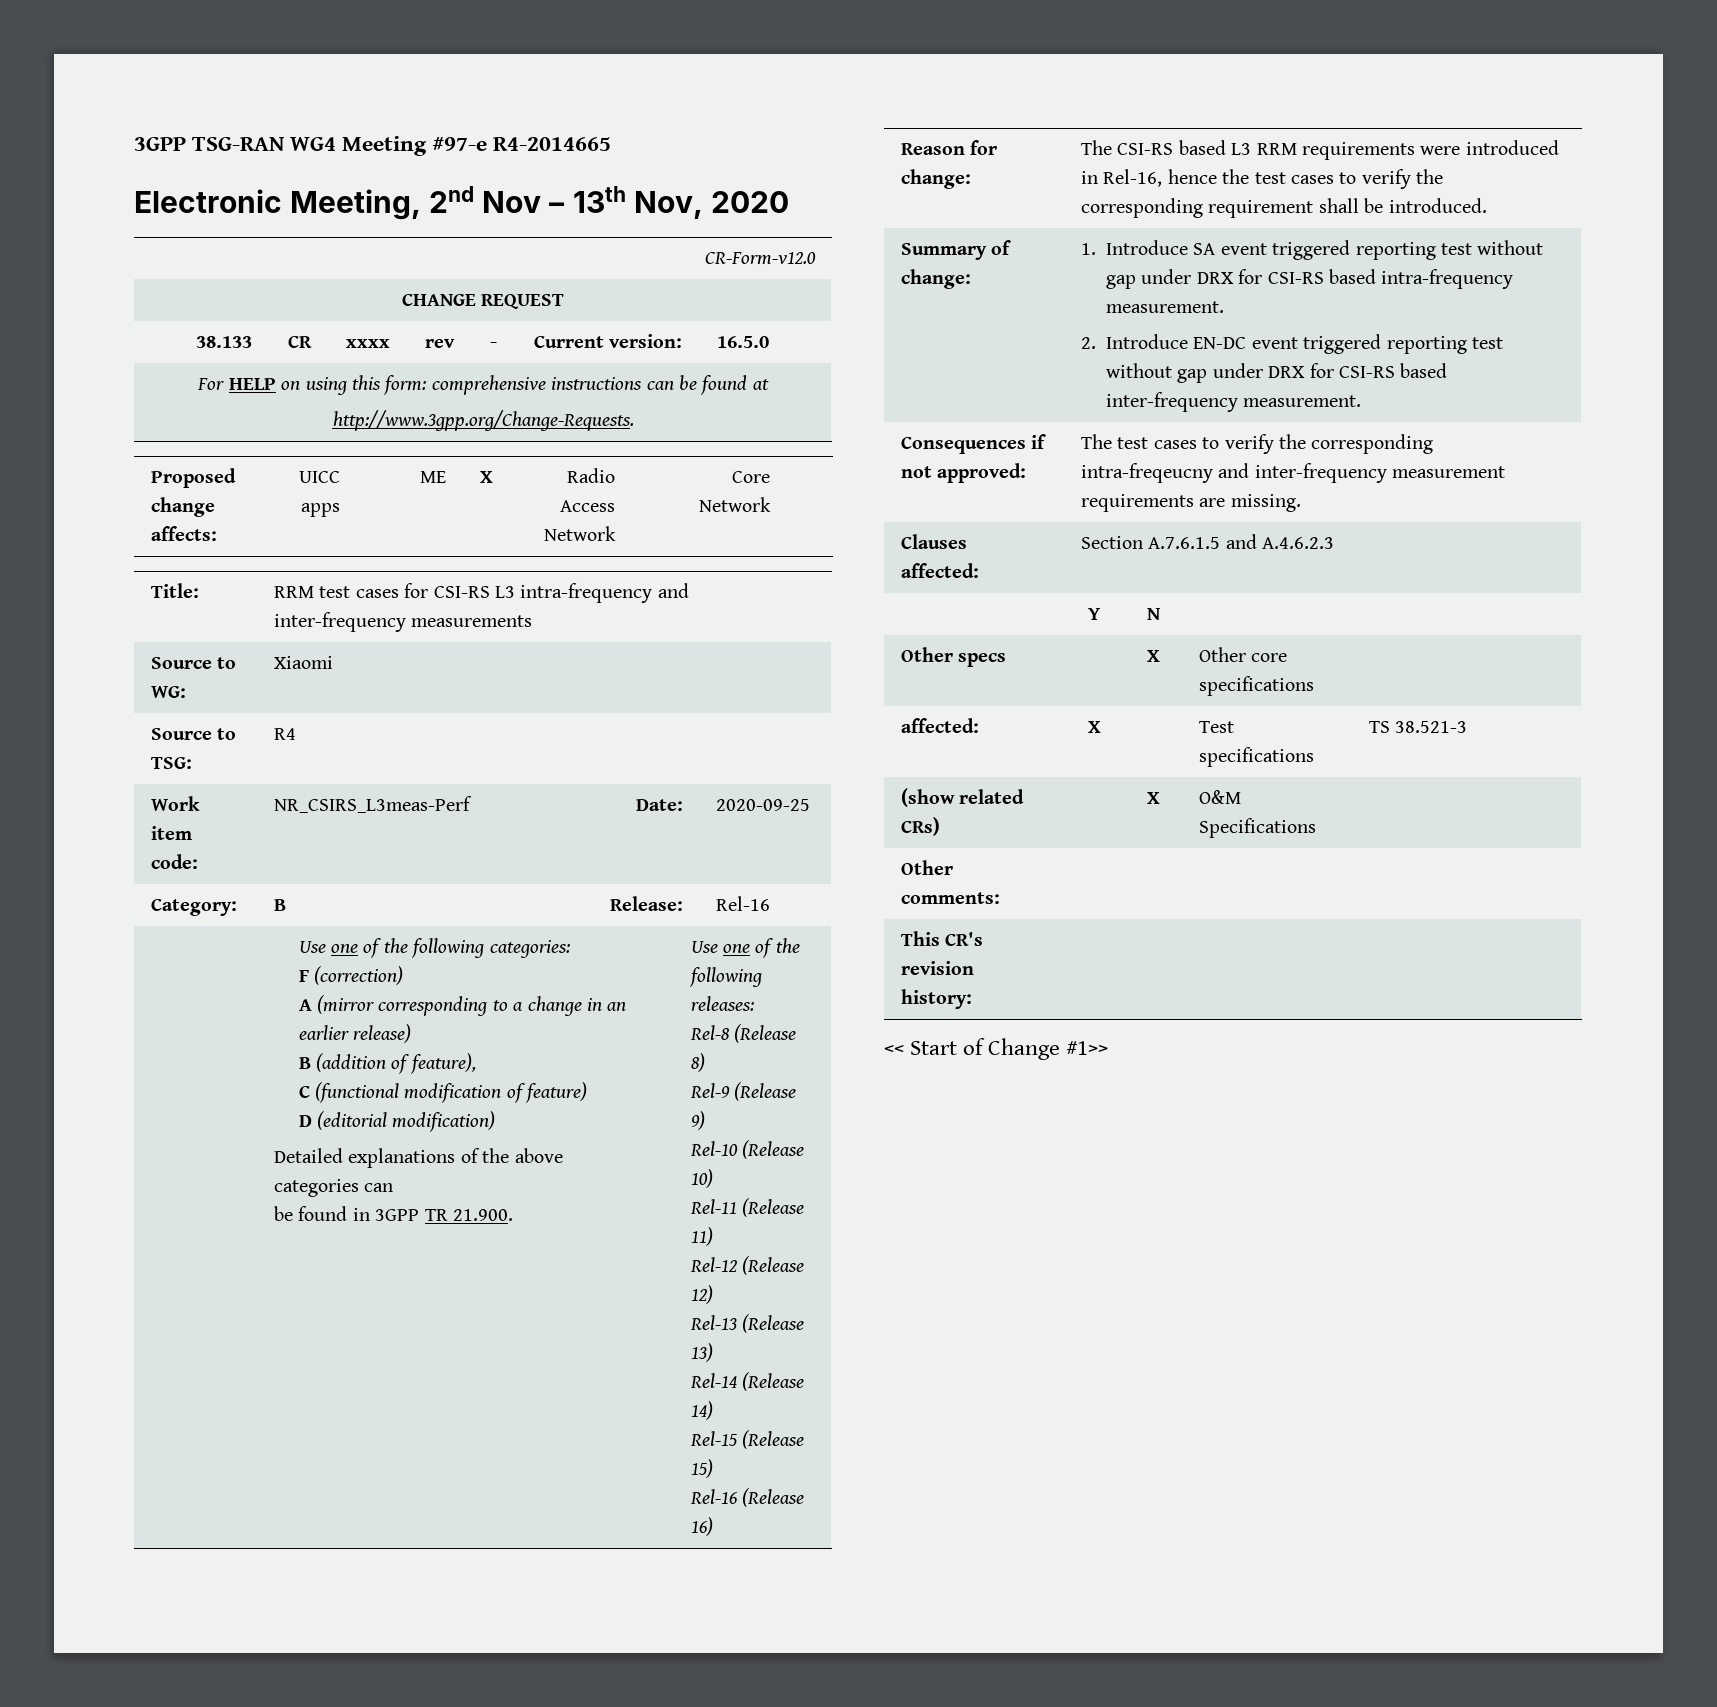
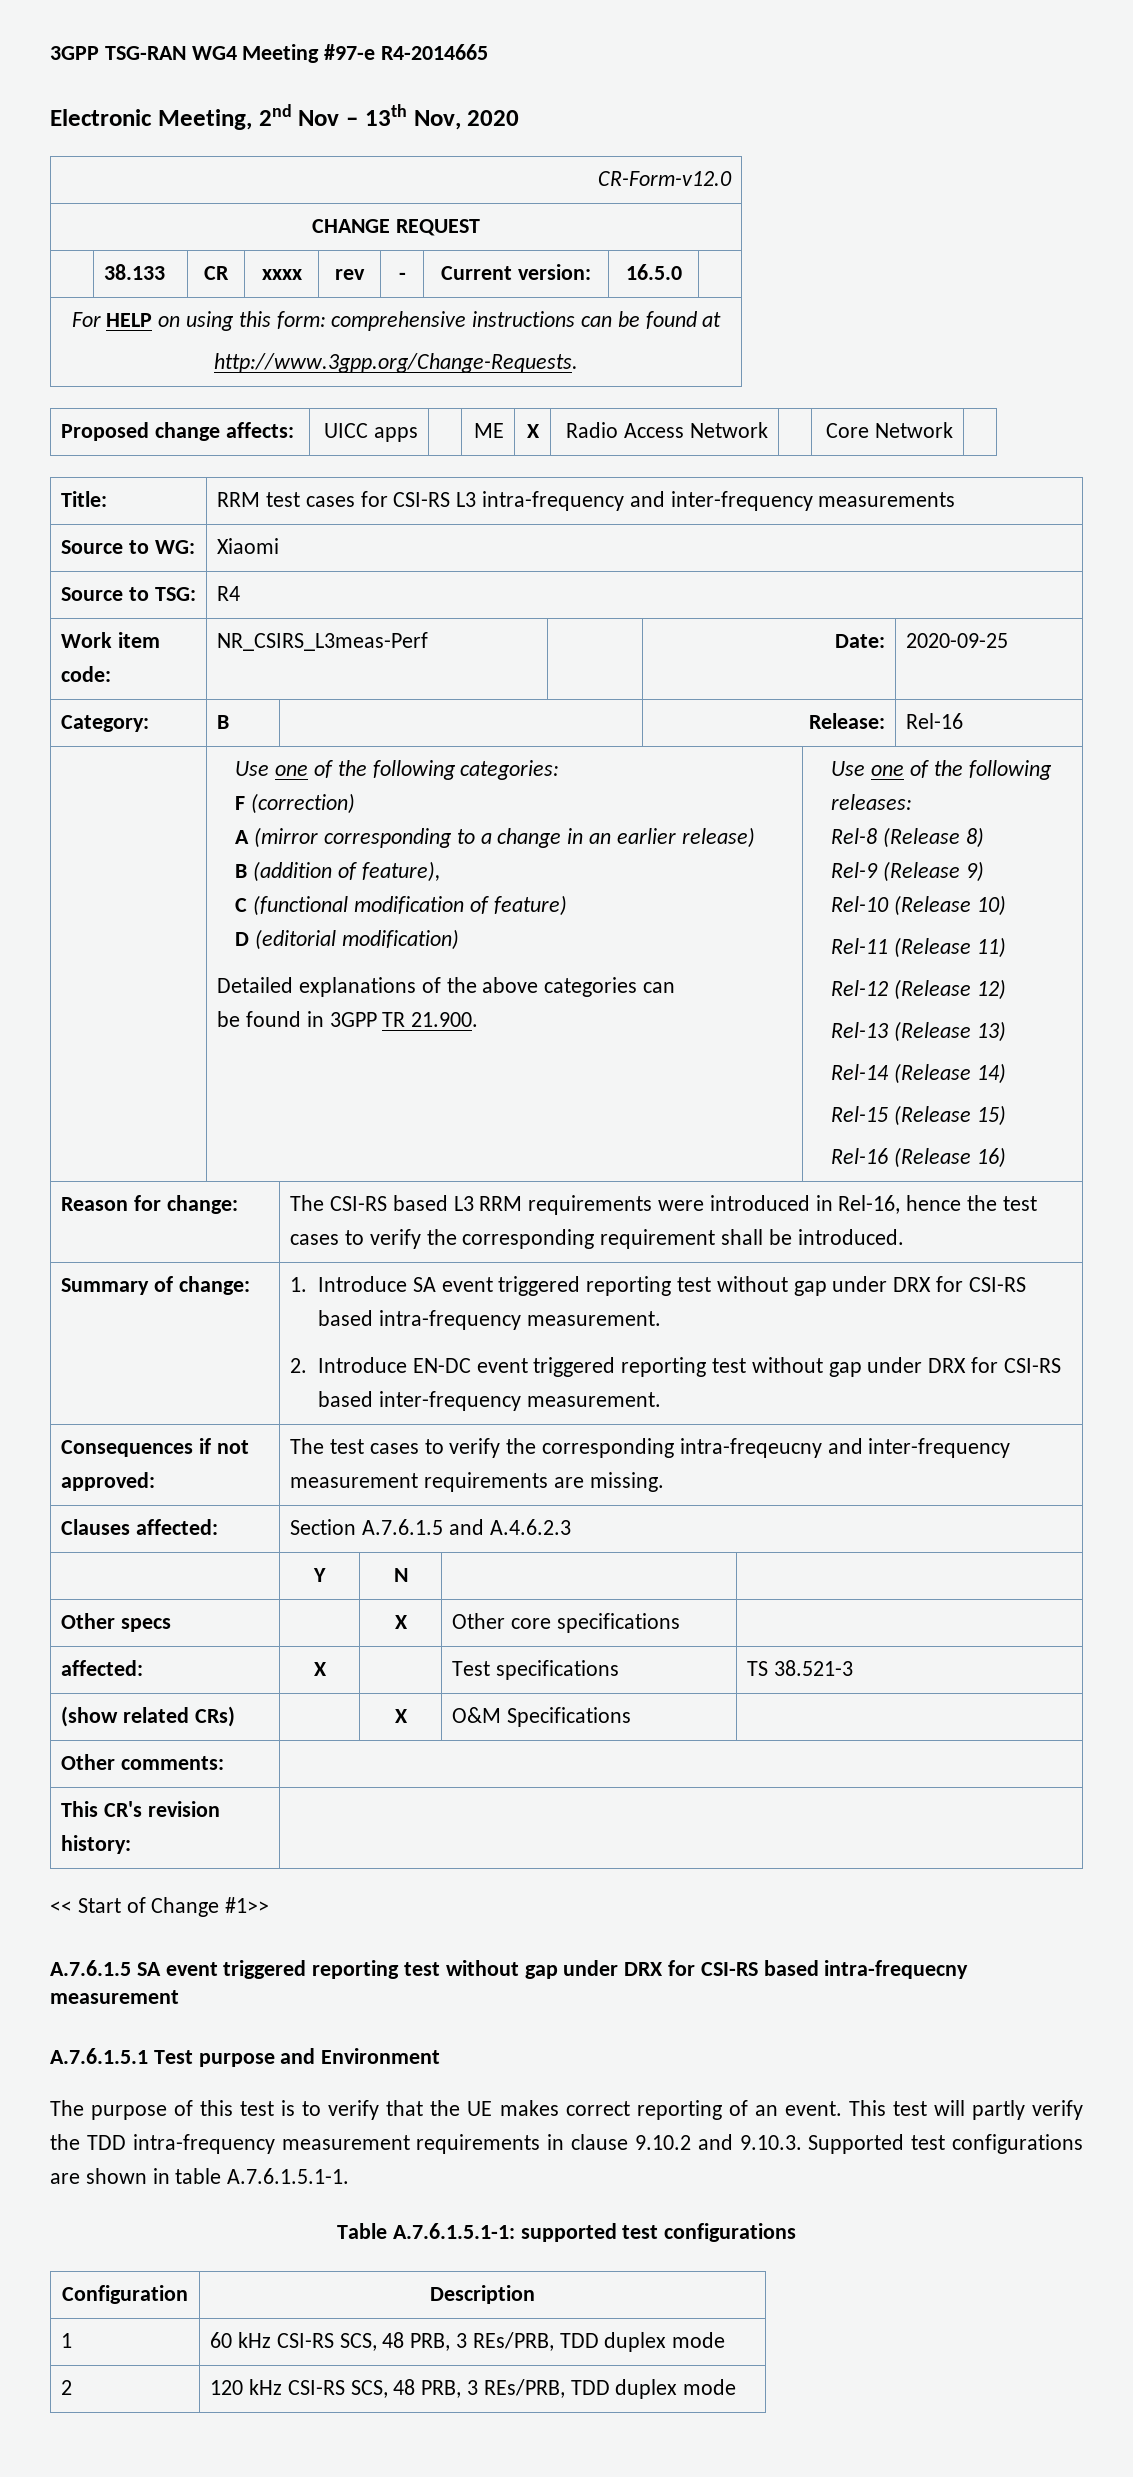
+ A.7.6.1.5 SA event triggered reporting test without gap under DRX for CSI-RS based intra-frequecny measurement
+ A.7.6.1.5.1 Test purpose and Environment
+ The purpose of this test is to verify that the UE makes correct reporting of an event. This test will partly verify the TDD intra-frequency measurement requirements in clause 9.10.2 and 9.10.3. Supported test configurations are shown in table A.7.6.1.5.1-1.
+ Table A.7.6.1.5.1-1: supported test configurations
+ Configuration | Description
+ 1 | 60 kHz CSI-RS SCS, 48 PRB, 3 REs/PRB, TDD duplex mode
+ 2 | 120 kHz CSI-RS SCS, 48 PRB, 3 REs/PRB, TDD duplex mode

